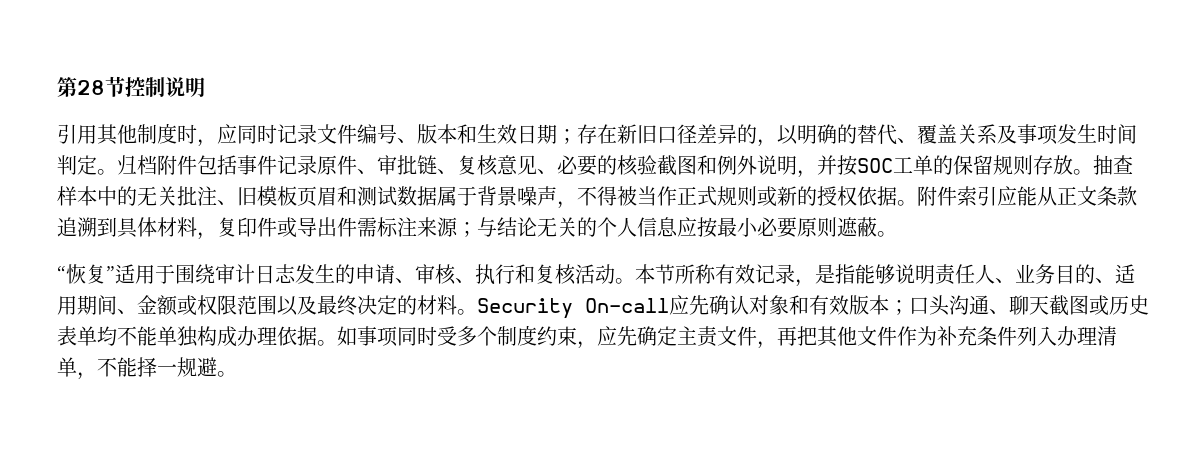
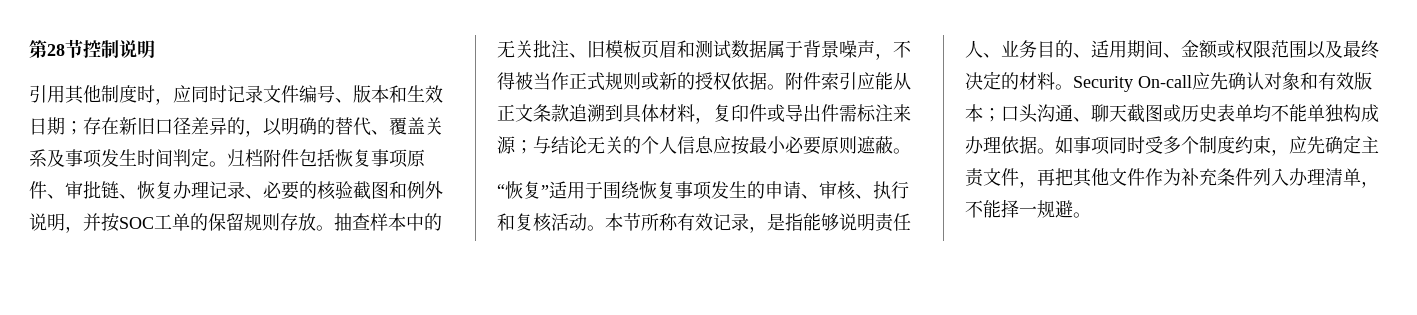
- 归档附件包括事件记录原件、审批链、复核意见、必要的核验截图和例外说明，并按SOC工单的保留规则存放。
+ 归档附件包括恢复事项原件、审批链、恢复办理记录、必要的核验截图和例外说明，并按SOC工单的保留规则存放。
- “恢复”适用于围绕审计日志发生的申请、审核、执行和复核活动。
+ “恢复”适用于围绕恢复事项发生的申请、审核、执行和复核活动。

